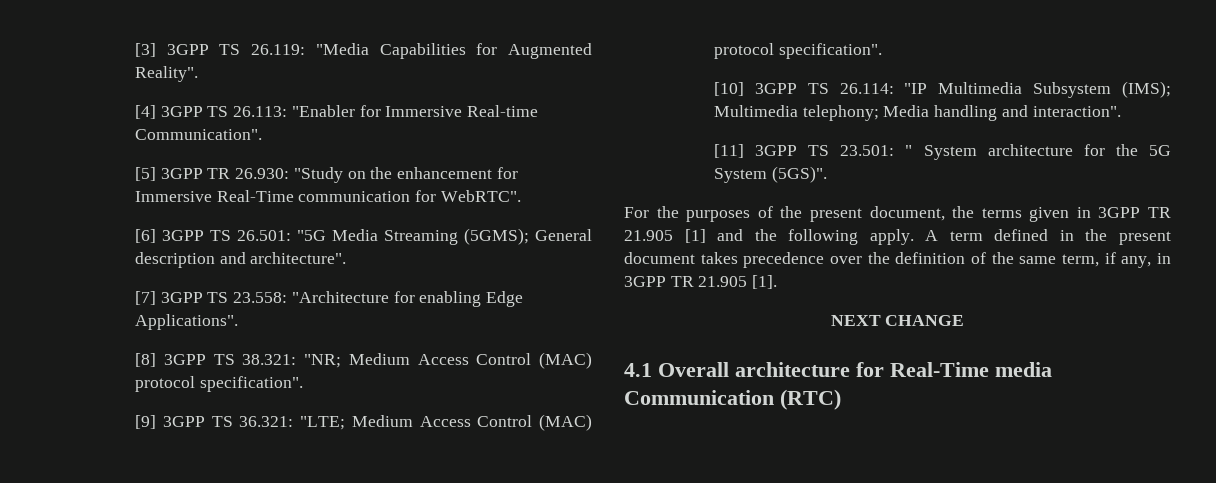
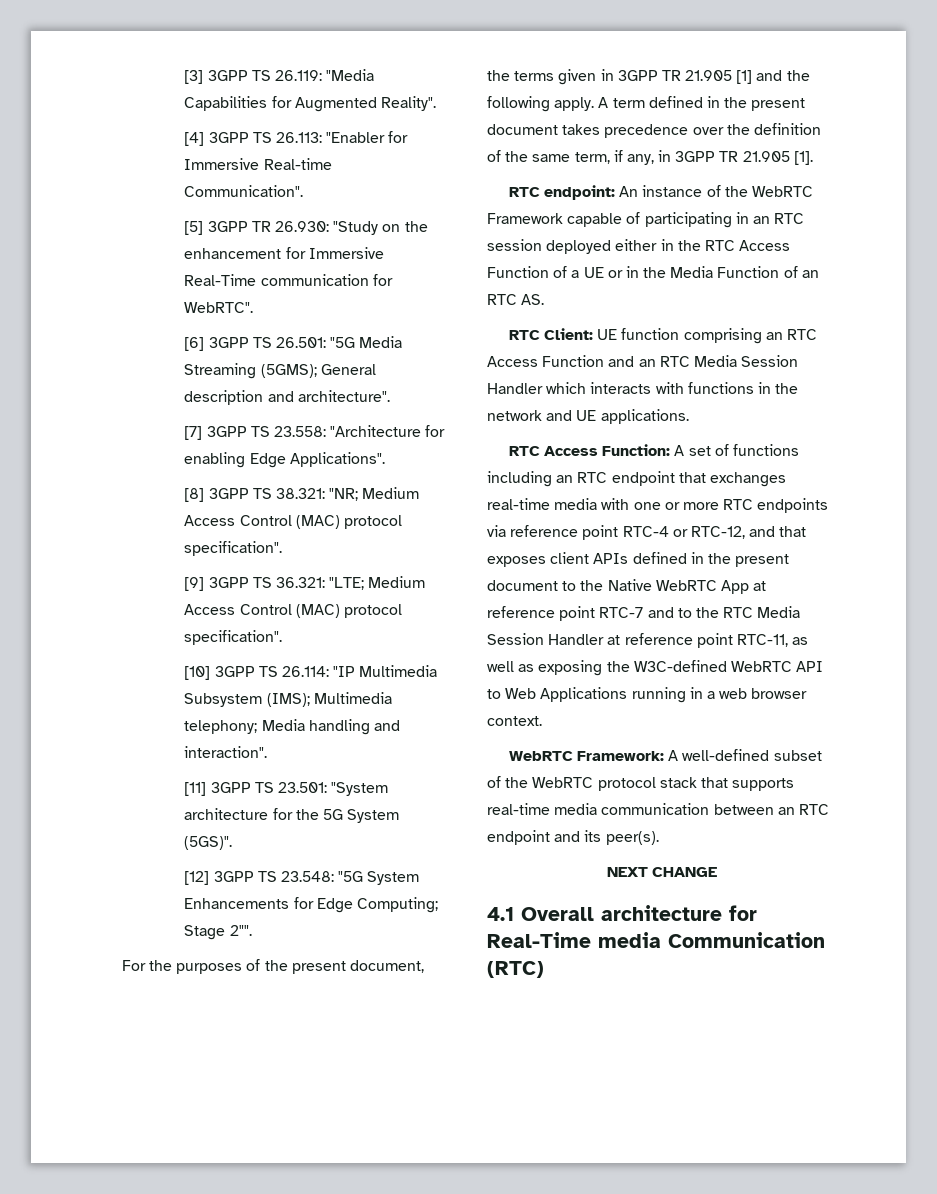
- [11] 3GPP TS 23.501: " System architecture for the 5G System (5GS)".
+ [11] 3GPP TS 23.501: "System architecture for the 5G System (5GS)".
+ [12] 3GPP TS 23.548: "5G System Enhancements for Edge Computing; Stage 2"".
+ RTC endpoint: An instance of the WebRTC Framework capable of participating in an RTC session deployed either in the RTC Access Function of a UE or in the Media Function of an RTC AS.
+ RTC Client: UE function comprising an RTC Access Function and an RTC Media Session Handler which interacts with functions in the network and UE applications.
+ RTC Access Function: A set of functions including an RTC endpoint that exchanges real-time media with one or more RTC endpoints via reference point RTC-4 or RTC-12, and that exposes client APIs defined in the present document to the Native WebRTC App at reference point RTC-7 and to the RTC Media Session Handler at reference point RTC-11, as well as exposing the W3C-defined WebRTC API to Web Applications running in a web browser context.
+ WebRTC Framework: A well-defined subset of the WebRTC protocol stack that supports real-time media communication between an RTC endpoint and its peer(s).

